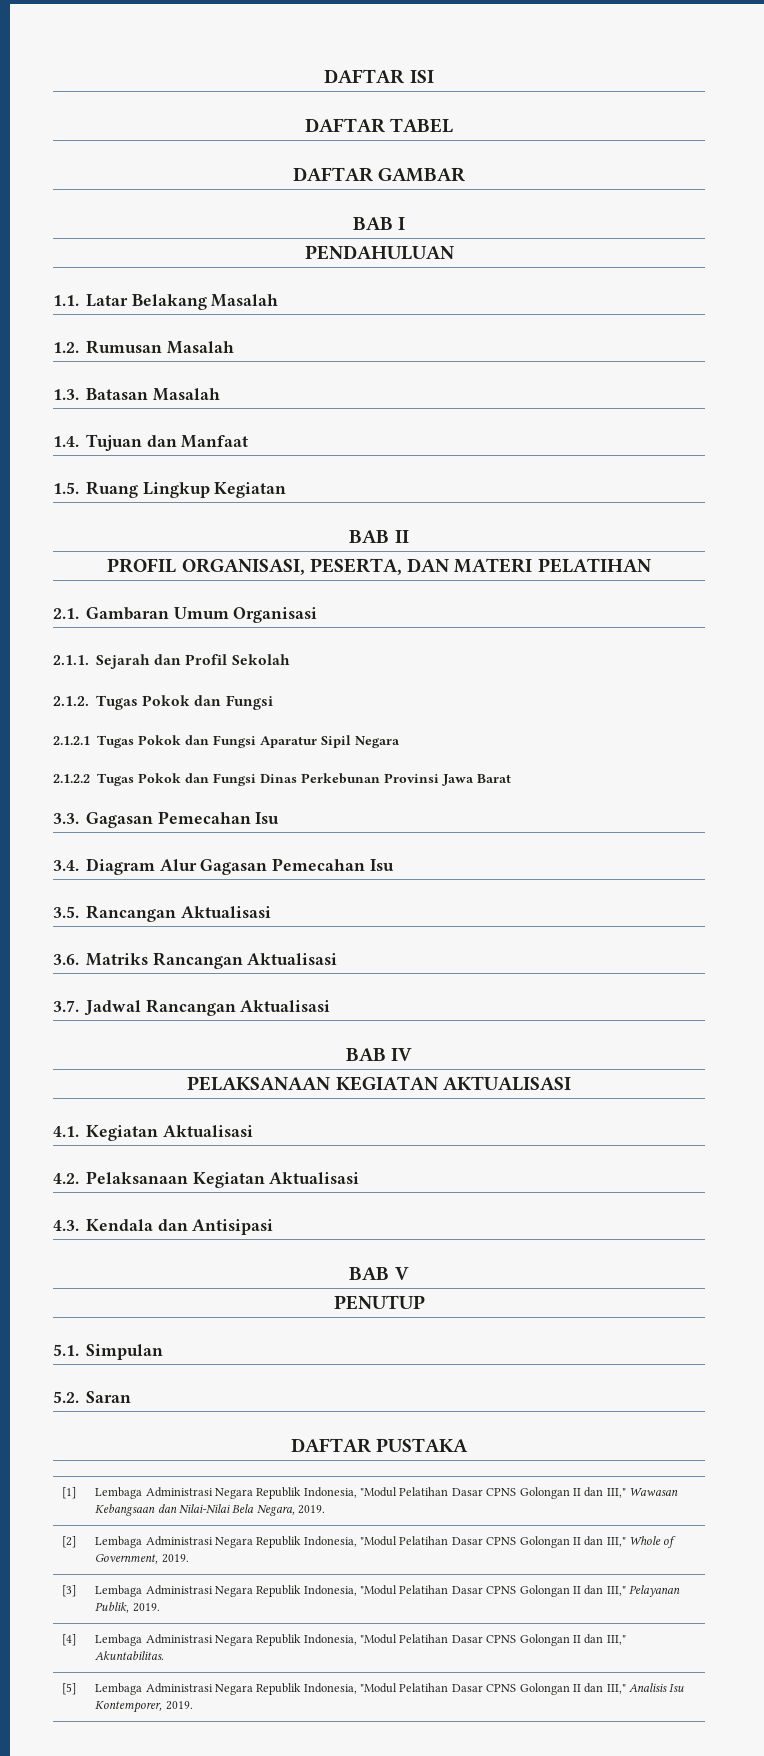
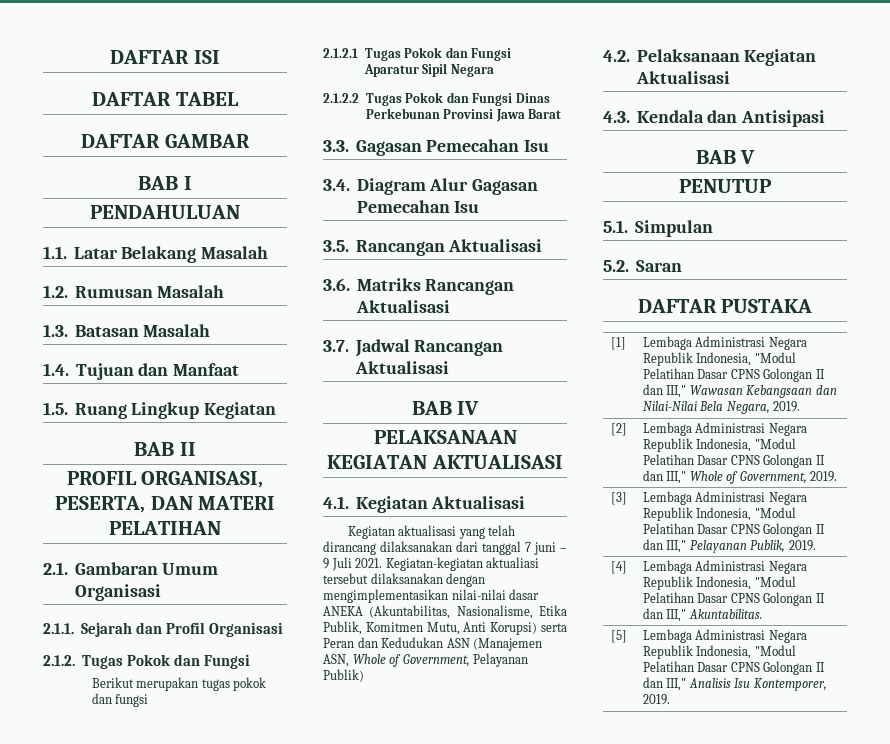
- 2.1.1. Sejarah dan Profil Sekolah
+ 2.1.1. Sejarah dan Profil Organisasi
+ Berikut merupakan tugas pokok dan fungsi
+ Kegiatan aktualisasi yang telah dirancang dilaksanakan dari tanggal 7 juni – 9 Juli 2021. Kegiatan-kegiatan aktualiasi tersebut dilaksanakan dengan mengimplementasikan nilai-nilai dasar ANEKA (Akuntabilitas, Nasionalisme, Etika Publik, Komitmen Mutu, Anti Korupsi) serta Peran dan Kedudukan ASN (Manajemen ASN, Whole of Government, Pelayanan Publik)

